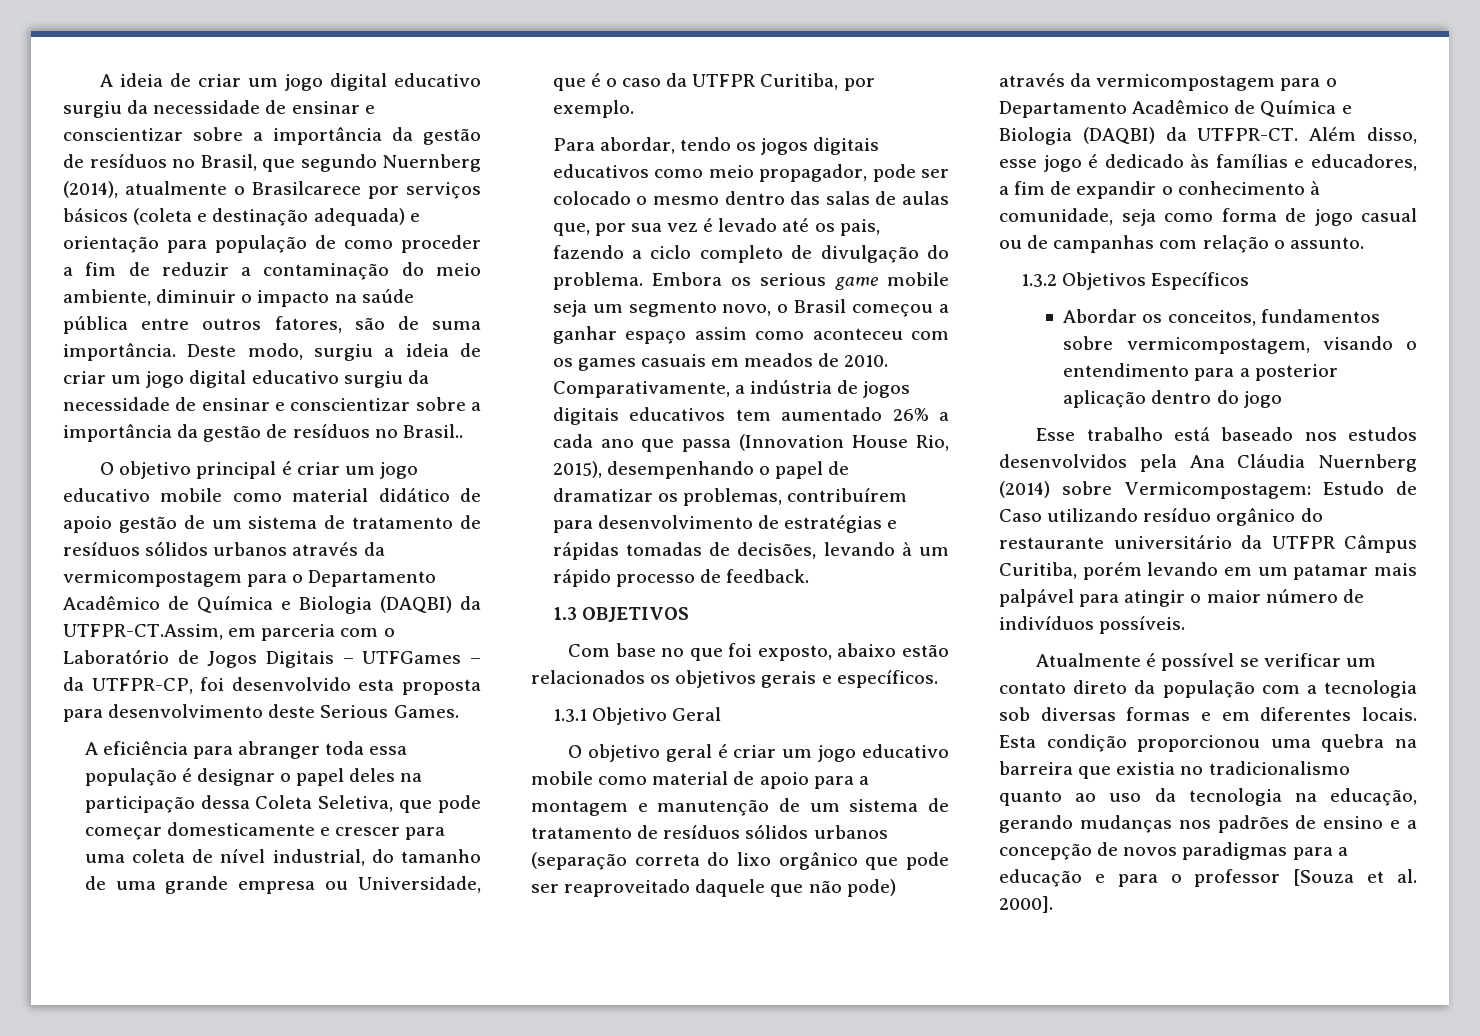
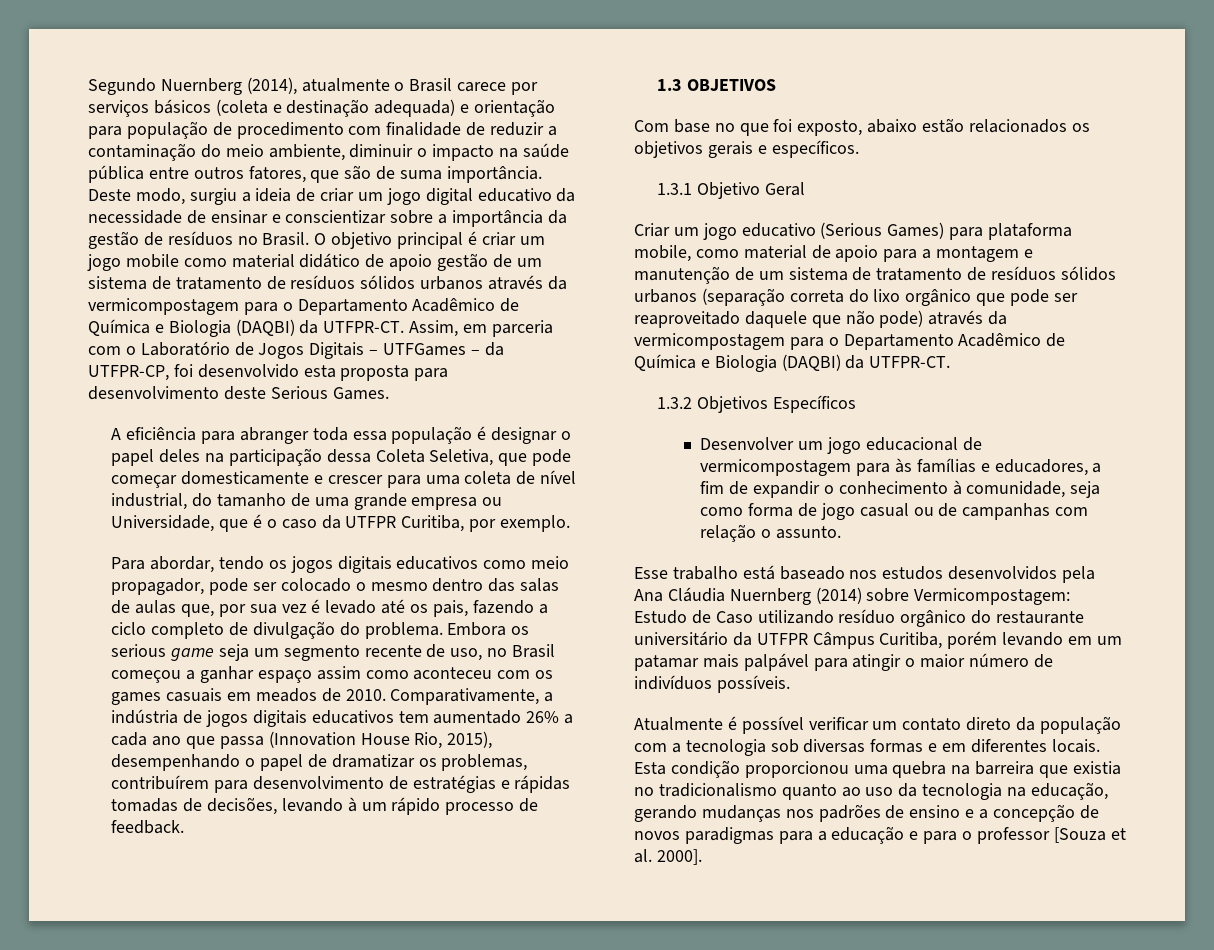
- A ideia de criar um jogo digital educativo surgiu da necessidade de ensinar e conscientizar sobre a importância da gestão de resíduos no Brasil, que segundo Nuernberg (2014), atualmente o Brasilcarece por serviços básicos (coleta e destinação adequada) e orientação para população de como proceder a fim de reduzir a contaminação do meio ambiente, diminuir o impacto na saúde pública entre outros fatores, são de suma importância.
+ Segundo Nuernberg (2014), atualmente o Brasil carece por serviços básicos (coleta e destinação adequada) e orientação para população de procedimento com finalidade de reduzir a contaminação do meio ambiente, diminuir o impacto na saúde pública entre outros fatores, que são de suma importância.
- Deste modo, surgiu a ideia de criar um jogo digital educativo surgiu da necessidade de ensinar e conscientizar sobre a importância da gestão de resíduos no Brasil..
- O objetivo principal é criar um jogo educativo mobile como material didático de apoio gestão de um sistema de tratamento de resíduos sólidos urbanos através da vermicompostagem para o Departamento Acadêmico de Química e Biologia (DAQBI) da UTFPR-CT.Assim, em parceria com o Laboratório de Jogos Digitais – UTFGames – da UTFPR-CP, foi desenvolvido esta proposta para desenvolvimento deste Serious Games.
+ Deste modo, surgiu a ideia de criar um jogo digital educativo da necessidade de ensinar e conscientizar sobre a importância da gestão de resíduos no Brasil. O objetivo principal é criar um jogo mobile como material didático de apoio gestão de um sistema de tratamento de resíduos sólidos urbanos através da vermicompostagem para o Departamento Acadêmico de Química e Biologia (DAQBI) da UTFPR-CT. Assim, em parceria com o Laboratório de Jogos Digitais – UTFGames – da UTFPR-CP, foi desenvolvido esta proposta para desenvolvimento deste Serious Games.
- Embora os serious game mobile seja um segmento novo, o Brasil começou a ganhar espaço assim como aconteceu com os games casuais em meados de 2010.
+ Embora os serious game seja um segmento recente de uso, no Brasil começou a ganhar espaço assim como aconteceu com os games casuais em meados de 2010.
- O objetivo geral é criar um jogo educativo mobile como material de apoio para a montagem e manutenção de um sistema de tratamento de resíduos sólidos urbanos (separação correta do lixo orgânico que pode ser reaproveitado daquele que não pode) através da vermicompostagem para o Departamento Acadêmico de Química e Biologia (DAQBI) da UTFPR-CT. Além disso, esse jogo é dedicado às famílias e educadores, a fim de expandir o conhecimento à comunidade, seja como forma de jogo casual ou de campanhas com relação o assunto.
+ Criar um jogo educativo (Serious Games) para plataforma mobile, como material de apoio para a montagem e manutenção de um sistema de tratamento de resíduos sólidos urbanos (separação correta do lixo orgânico que pode ser reaproveitado daquele que não pode) através da vermicompostagem para o Departamento Acadêmico de Química e Biologia (DAQBI) da UTFPR-CT.
+ 1.3.2 Objetivos Específicos
+ Desenvolver um jogo educacional de vermicompostagem para às famílias e educadores, a fim de expandir o conhecimento à comunidade, seja como forma de jogo casual ou de campanhas com relação o assunto.
- 1.3.2 Objetivos Específicos
- Abordar os conceitos, fundamentos sobre vermicompostagem, visando o entendimento para a posterior aplicação dentro do jogo
- Atualmente é possível se verificar um contato direto da população com a tecnologia sob diversas formas e em diferentes locais.
+ Atualmente é possível verificar um contato direto da população com a tecnologia sob diversas formas e em diferentes locais.

